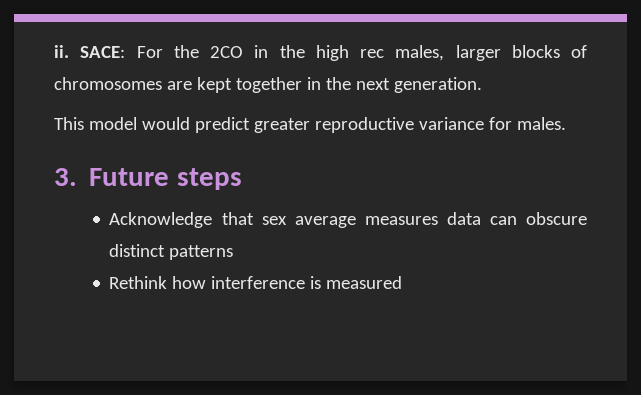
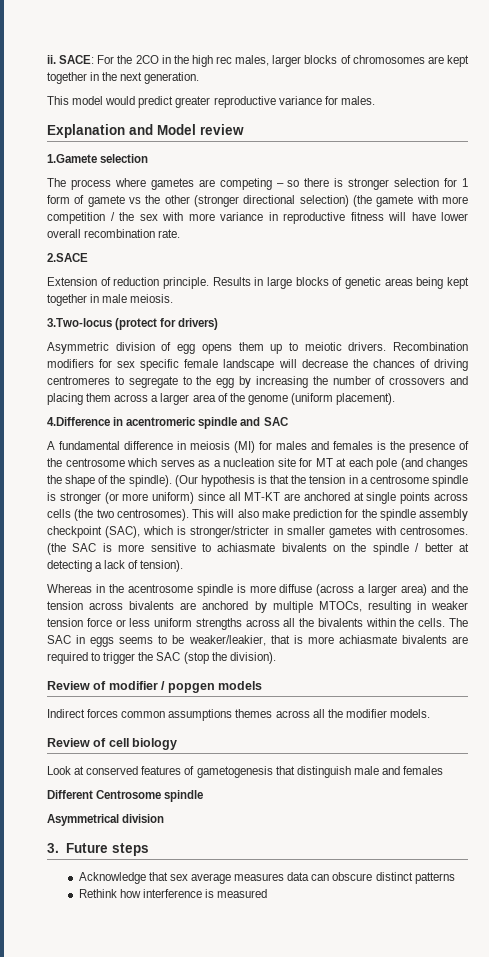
+ Explanation and Model review
+ 1.Gamete selection
+ The process where gametes are competing – so there is stronger selection for 1 form of gamete vs the other (stronger directional selection) (the gamete with more competition / the sex with more variance in reproductive fitness will have lower overall recombination rate.
+ 2.SACE
+ Extension of reduction principle. Results in large blocks of genetic areas being kept together in male meiosis.
+ 3.Two-locus (protect for drivers)
+ Asymmetric division of egg opens them up to meiotic drivers. Recombination modifiers for sex specific female landscape will decrease the chances of driving centromeres to segregate to the egg by increasing the number of crossovers and placing them across a larger area of the genome (uniform placement).
+ 4.Difference in acentromeric spindle and SAC
+ A fundamental difference in meiosis (MI) for males and females is the presence of the centrosome which serves as a nucleation site for MT at each pole (and changes the shape of the spindle). (Our hypothesis is that the tension in a centrosome spindle is stronger (or more uniform) since all MT-KT are anchored at single points across cells (the two centrosomes). This will also make prediction for the spindle assembly checkpoint (SAC), which is stronger/stricter in smaller gametes with centrosomes. (the SAC is more sensitive to achiasmate bivalents on the spindle / better at detecting a lack of tension).
+ Whereas in the acentrosome spindle is more diffuse (across a larger area) and the tension across bivalents are anchored by multiple MTOCs, resulting in weaker tension force or less uniform strengths across all the bivalents within the cells. The SAC in eggs seems to be weaker/leakier, that is more achiasmate bivalents are required to trigger the SAC (stop the division).
+ Review of modifier / popgen models
+ Indirect forces common assumptions themes across all the modifier models.
+ Review of cell biology
+ Look at conserved features of gametogenesis that distinguish male and females
+ Different Centrosome spindle
+ Asymmetrical division

